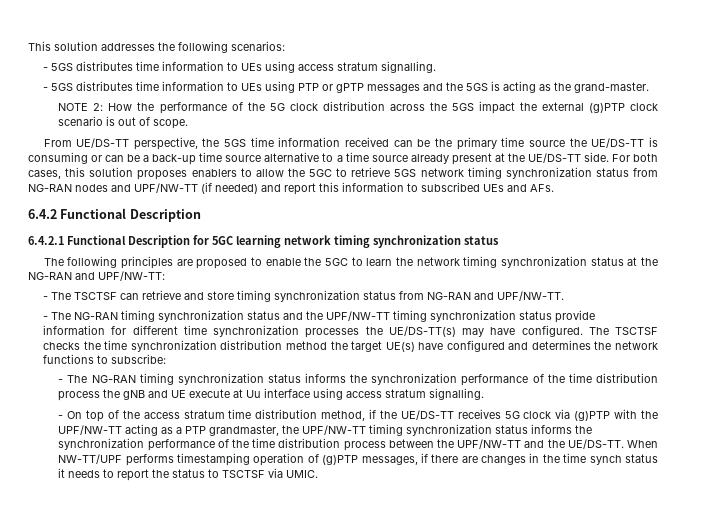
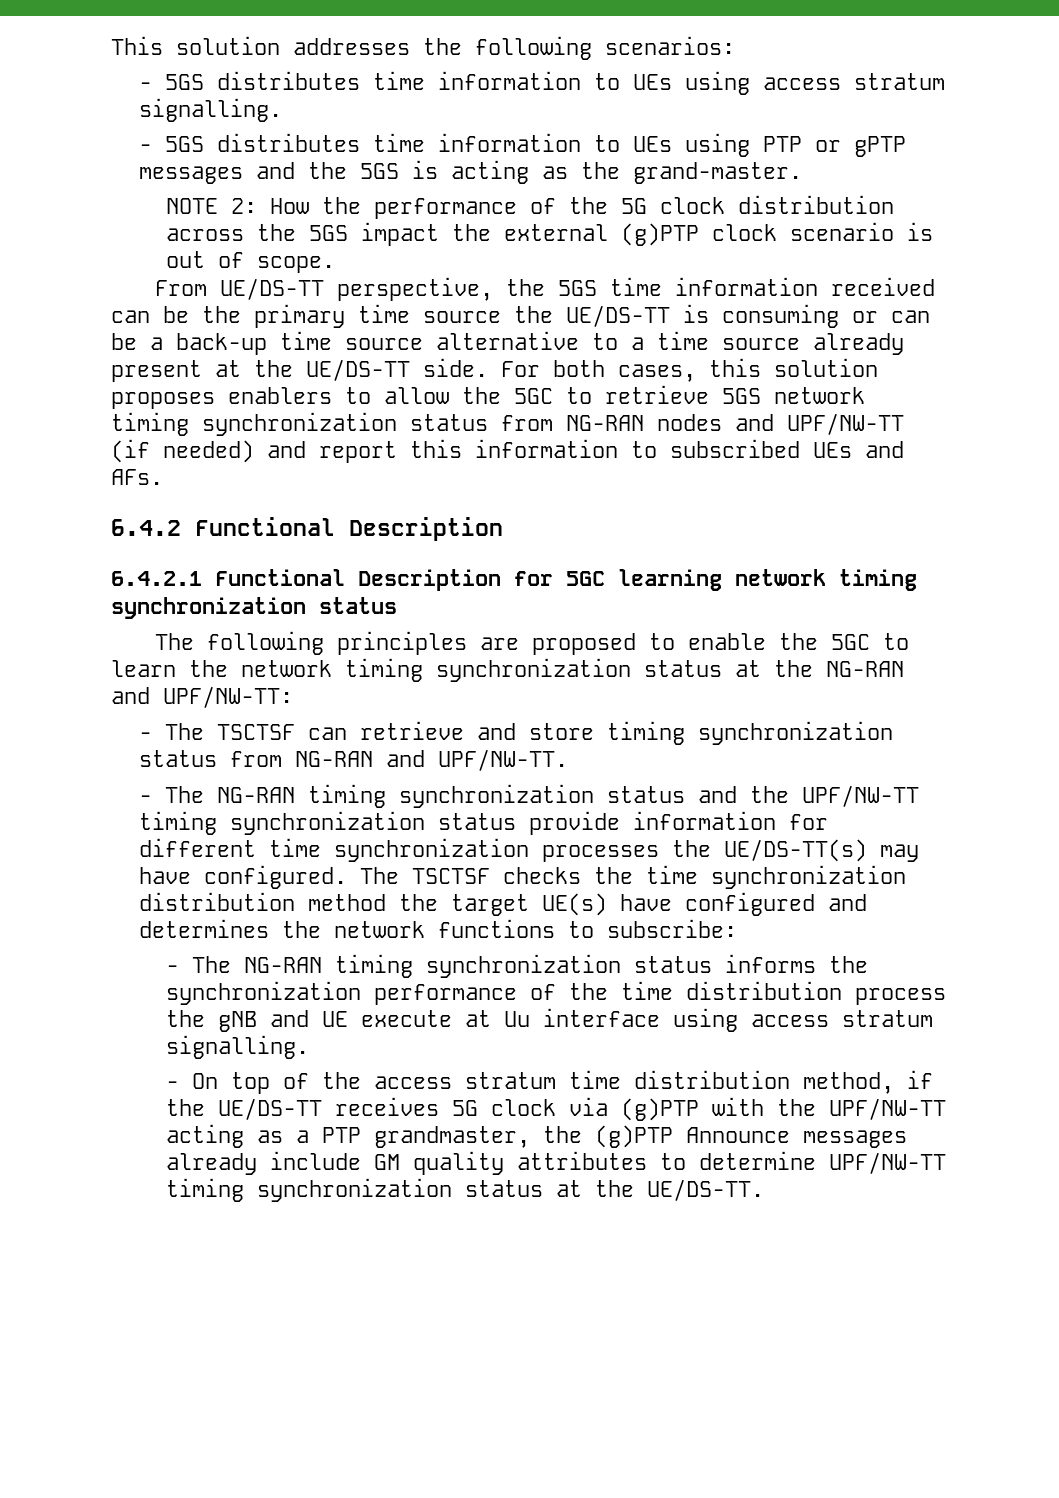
- - On top of the access stratum time distribution method, if the UE/DS-TT receives 5G clock via (g)PTP with the UPF/NW-TT acting as a PTP grandmaster, the UPF/NW-TT timing synchronization status informs the synchronization performance of the time distribution process between the UPF/NW-TT and the UE/DS-TT. When NW-TT/UPF performs timestamping operation of (g)PTP messages, if there are changes in the time synch status it needs to report the status to TSCTSF via UMIC.
+ - On top of the access stratum time distribution method, if the UE/DS-TT receives 5G clock via (g)PTP with the UPF/NW-TT acting as a PTP grandmaster, the (g)PTP Announce messages already include GM quality attributes to determine UPF/NW-TT timing synchronization status at the UE/DS-TT.

